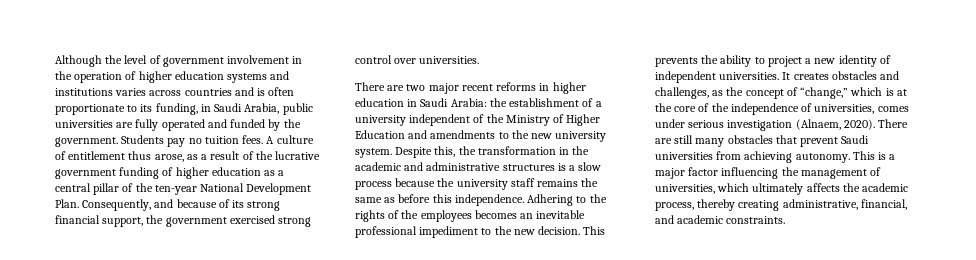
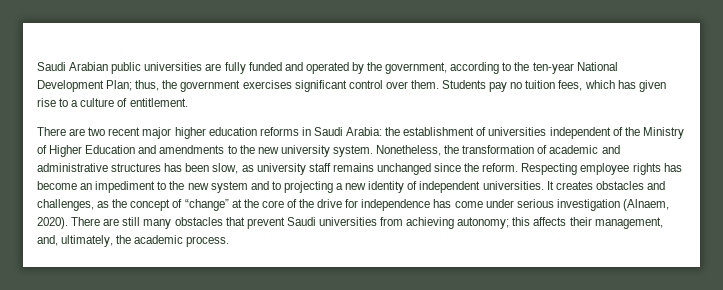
- Although the level of government involvement in the operation of higher education systems and institutions varies across countries and is often proportionate to its funding, in Saudi Arabia, public universities are fully operated and funded by the government. Students pay no tuition fees. A culture of entitlement thus arose, as a result of the lucrative government funding of higher education as a central pillar of the ten-year National Development Plan. Consequently, and because of its strong financial support, the government exercised strong control over universities.
+ Saudi Arabian public universities are fully funded and operated by the government, according to the ten-year National Development Plan; thus, the government exercises significant control over them. Students pay no tuition fees, which has given rise to a culture of entitlement.
- There are two major recent reforms in higher education in Saudi Arabia: the establishment of a university independent of the Ministry of Higher Education and amendments to the new university system.
+ There are two recent major higher education reforms in Saudi Arabia: the establishment of universities independent of the Ministry of Higher Education and amendments to the new university system.
- Despite this, the transformation in the academic and administrative structures is a slow process because the university staff remains the same as before this independence. Adhering to the rights of the employees becomes an inevitable professional impediment to the new decision. This prevents the ability to project a new identity of independent universities.
+ Nonetheless, the transformation of academic and administrative structures has been slow, as university staff remains unchanged since the reform. Respecting employee rights has become an impediment to the new system and to projecting a new identity of independent universities.
- It creates obstacles and challenges, as the concept of “change,” which is at the core of the independence of universities, comes under serious investigation (Alnaem, 2020).
+ It creates obstacles and challenges, as the concept of “change” at the core of the drive for independence has come under serious investigation (Alnaem, 2020).
- There are still many obstacles that prevent Saudi universities from achieving autonomy. This is a major factor influencing the management of universities, which ultimately affects the academic process, thereby creating administrative, financial, and academic constraints.
+ There are still many obstacles that prevent Saudi universities from achieving autonomy; this affects their management, and, ultimately, the academic process.

